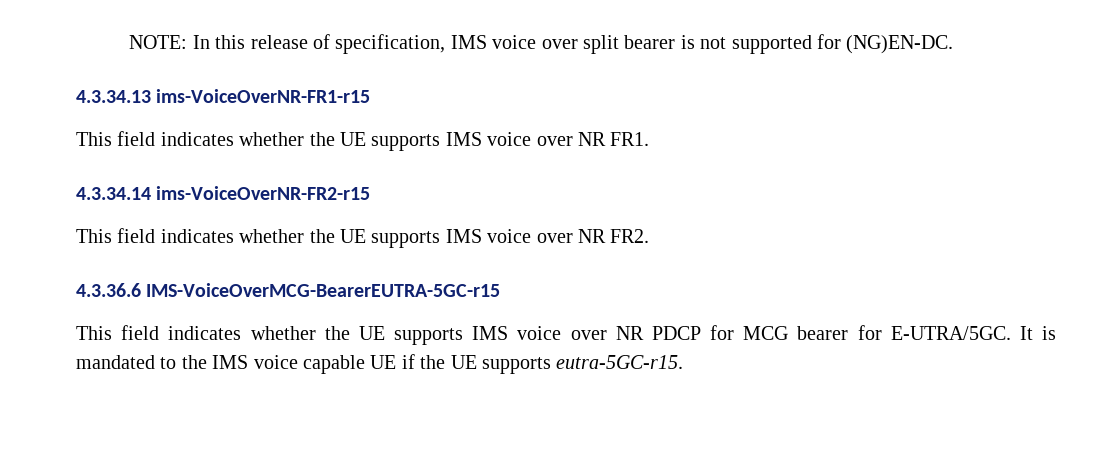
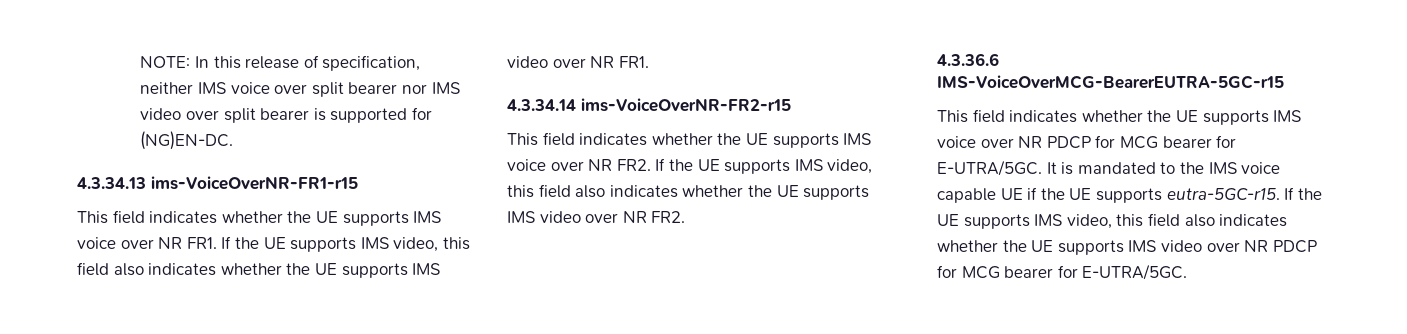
- NOTE: In this release of specification, IMS voice over split bearer is not supported for (NG)EN-DC.
+ NOTE: In this release of specification, neither IMS voice over split bearer nor IMS video over split bearer is supported for (NG)EN-DC.
- This field indicates whether the UE supports IMS voice over NR FR1.
+ This field indicates whether the UE supports IMS voice over NR FR1. If the UE supports IMS video, this field also indicates whether the UE supports IMS video over NR FR1.
- This field indicates whether the UE supports IMS voice over NR FR2.
+ This field indicates whether the UE supports IMS voice over NR FR2. If the UE supports IMS video, this field also indicates whether the UE supports IMS video over NR FR2.
+ If the UE supports IMS video, this field also indicates whether the UE supports IMS video over NR PDCP for MCG bearer for E-UTRA/5GC.

